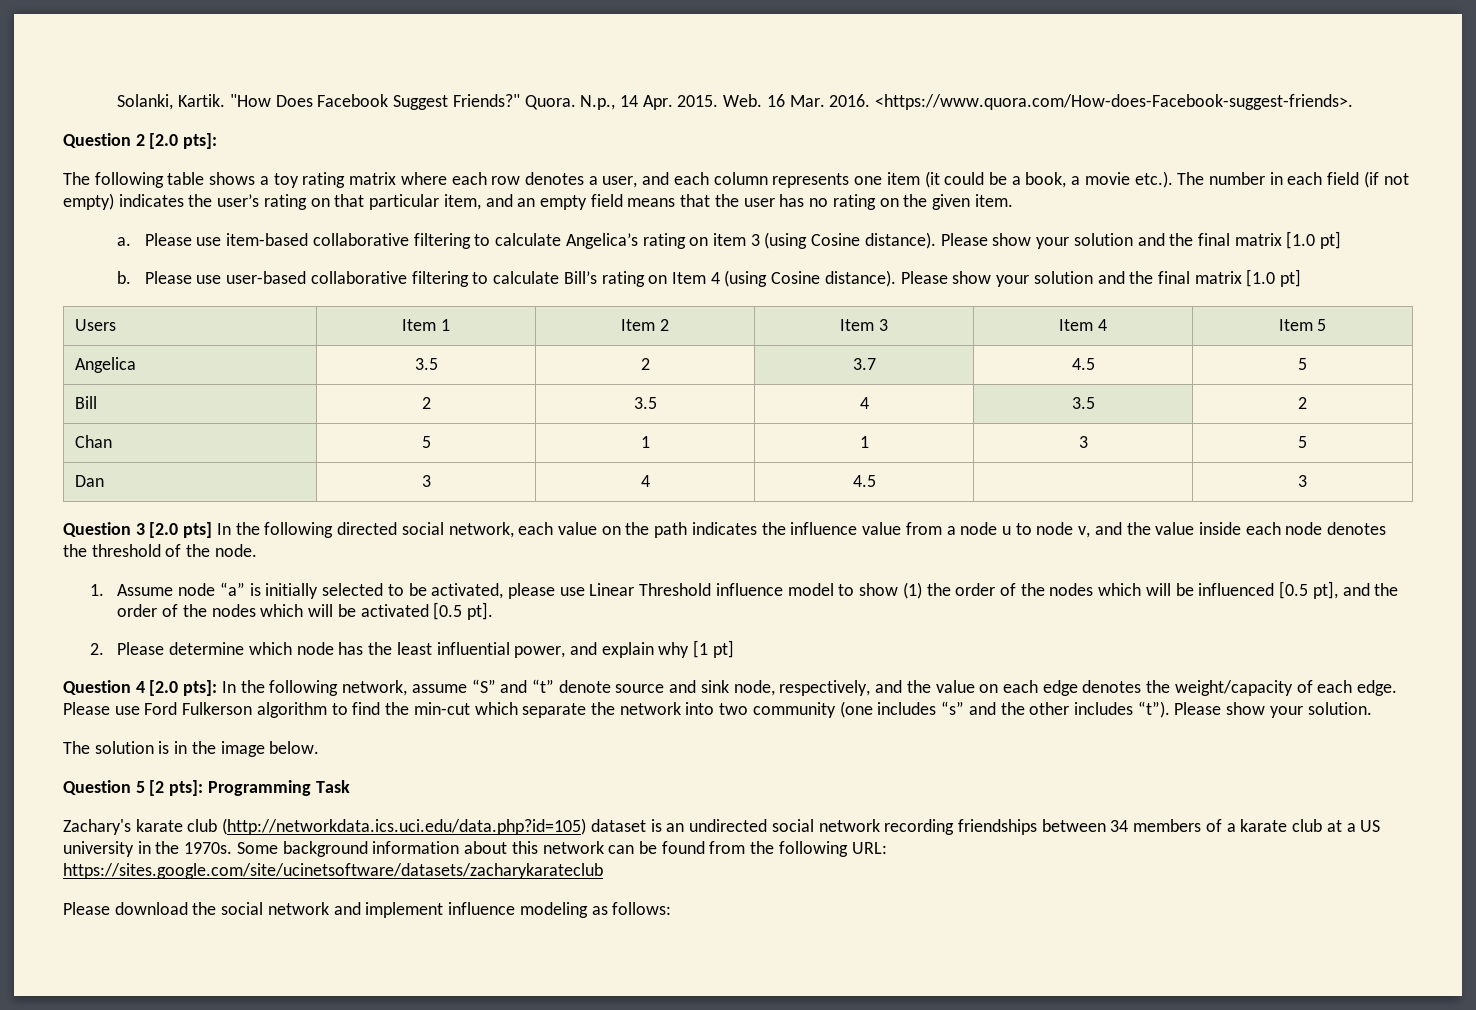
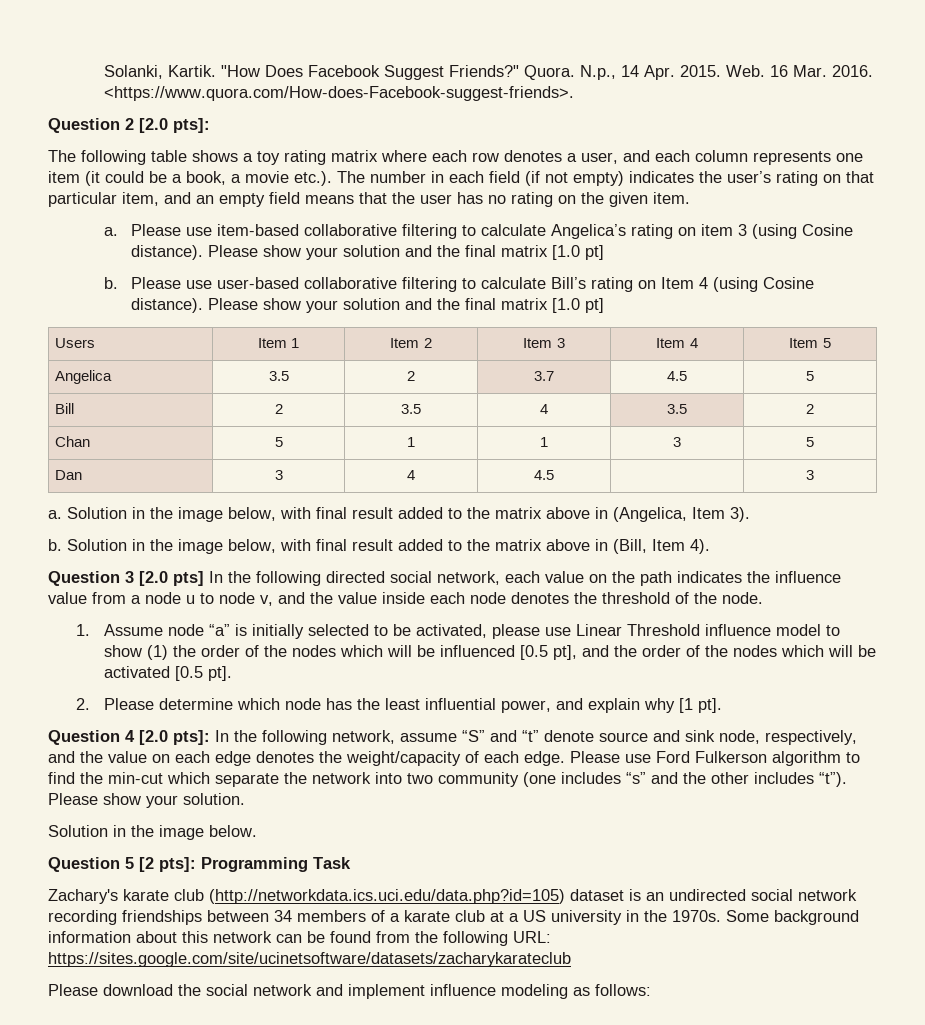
+ a. Solution in the image below, with final result added to the matrix above in (Angelica, Item 3).
+ b. Solution in the image below, with final result added to the matrix above in (Bill, Item 4).
- 2. Please determine which node has the least influential power, and explain why [1 pt]
+ 2. Please determine which node has the least influential power, and explain why [1 pt].
- The solution is in the image below.
+ Solution in the image below.

